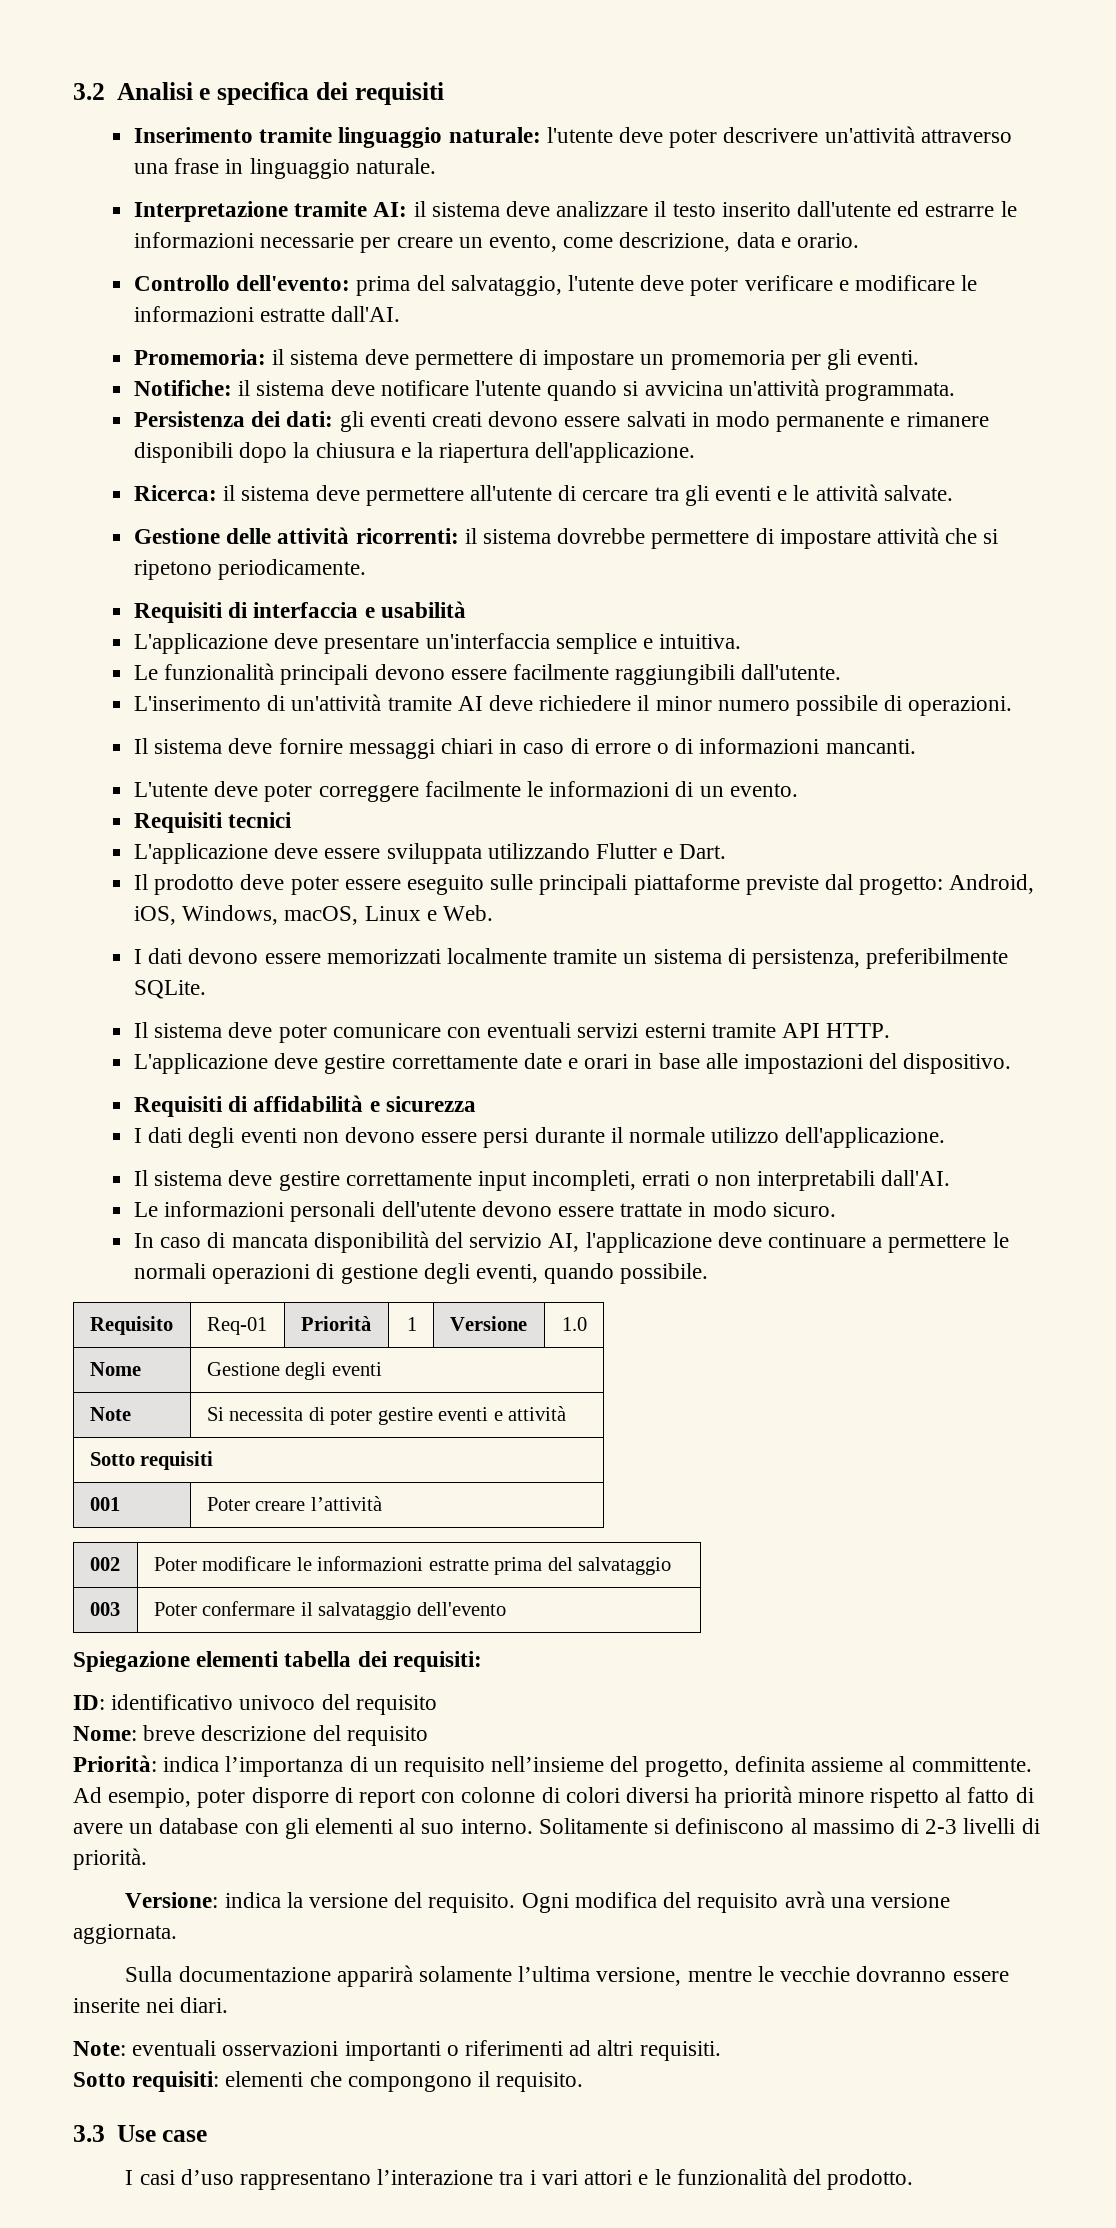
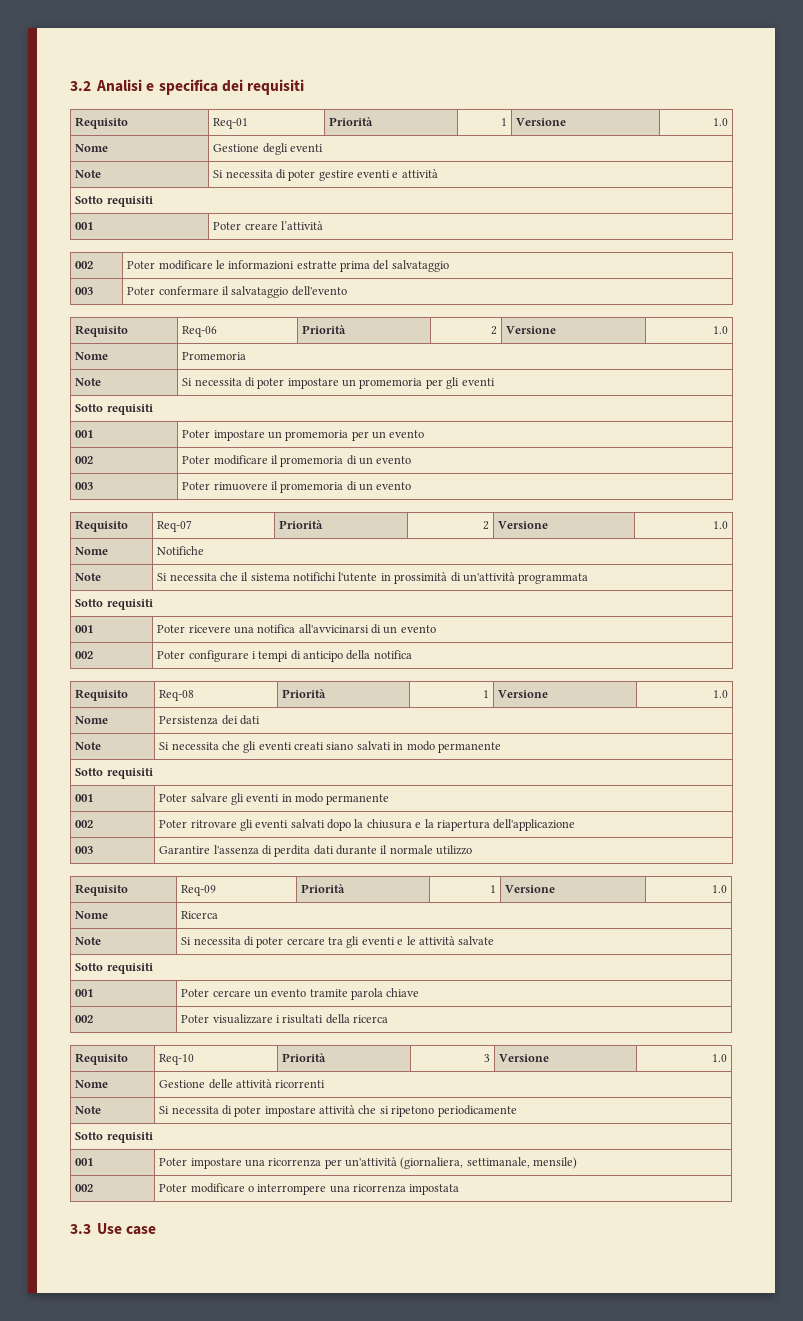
- Inserimento tramite linguaggio naturale: l'utente deve poter descrivere un'attività attraverso una frase in linguaggio naturale.
- Interpretazione tramite AI: il sistema deve analizzare il testo inserito dall'utente ed estrarre le informazioni necessarie per creare un evento, come descrizione, data e orario.
- Controllo dell'evento: prima del salvataggio, l'utente deve poter verificare e modificare le informazioni estratte dall'AI.
- Promemoria: il sistema deve permettere di impostare un promemoria per gli eventi.
- Notifiche: il sistema deve notificare l'utente quando si avvicina un'attività programmata.
- Persistenza dei dati: gli eventi creati devono essere salvati in modo permanente e rimanere disponibili dopo la chiusura e la riapertura dell'applicazione.
- Ricerca: il sistema deve permettere all'utente di cercare tra gli eventi e le attività salvate.
- Gestione delle attività ricorrenti: il sistema dovrebbe permettere di impostare attività che si ripetono periodicamente.
- Requisiti di interfaccia e usabilità
- L'applicazione deve presentare un'interfaccia semplice e intuitiva.
- Le funzionalità principali devono essere facilmente raggiungibili dall'utente.
- L'inserimento di un'attività tramite AI deve richiedere il minor numero possibile di operazioni.
- Il sistema deve fornire messaggi chiari in caso di errore o di informazioni mancanti.
- L'utente deve poter correggere facilmente le informazioni di un evento.
- Requisiti tecnici
- L'applicazione deve essere sviluppata utilizzando Flutter e Dart.
- Il prodotto deve poter essere eseguito sulle principali piattaforme previste dal progetto: Android, iOS, Windows, macOS, Linux e Web.
- I dati devono essere memorizzati localmente tramite un sistema di persistenza, preferibilmente SQLite.
- Il sistema deve poter comunicare con eventuali servizi esterni tramite API HTTP.
- L'applicazione deve gestire correttamente date e orari in base alle impostazioni del dispositivo.
- Requisiti di affidabilità e sicurezza
- I dati degli eventi non devono essere persi durante il normale utilizzo dell'applicazione.
- Il sistema deve gestire correttamente input incompleti, errati o non interpretabili dall'AI.
- Le informazioni personali dell'utente devono essere trattate in modo sicuro.
- In caso di mancata disponibilità del servizio AI, l'applicazione deve continuare a permettere le normali operazioni di gestione degli eventi, quando possibile.
- Spiegazione elementi tabella dei requisiti:
- ID: identificativo univoco del requisito
- Nome: breve descrizione del requisito
- Priorità: indica l’importanza di un requisito nell’insieme del progetto, definita assieme al committente. Ad esempio, poter disporre di report con colonne di colori diversi ha priorità minore rispetto al fatto di avere un database con gli elementi al suo interno. Solitamente si definiscono al massimo di 2-3 livelli di priorità.
- Versione: indica la versione del requisito. Ogni modifica del requisito avrà una versione aggiornata.
- Sulla documentazione apparirà solamente l’ultima versione, mentre le vecchie dovranno essere inserite nei diari.
- Note: eventuali osservazioni importanti o riferimenti ad altri requisiti.
- Sotto requisiti: elementi che compongono il requisito.
+ Requisito | Req-06 | Priorità | 2 | Versione | 1.0
+ Nome | Promemoria
+ Note | Si necessita di poter impostare un promemoria per gli eventi
+ Sotto requisiti
+ 001 | Poter impostare un promemoria per un evento
+ 002 | Poter modificare il promemoria di un evento
+ 003 | Poter rimuovere il promemoria di un evento
+ Requisito | Req-07 | Priorità | 2 | Versione | 1.0
+ Nome | Notifiche
+ Note | Si necessita che il sistema notifichi l'utente in prossimità di un'attività programmata
+ Sotto requisiti
+ 001 | Poter ricevere una notifica all'avvicinarsi di un evento
+ 002 | Poter configurare i tempi di anticipo della notifica
+ Requisito | Req-08 | Priorità | 1 | Versione | 1.0
+ Nome | Persistenza dei dati
+ Note | Si necessita che gli eventi creati siano salvati in modo permanente
+ Sotto requisiti
+ 001 | Poter salvare gli eventi in modo permanente
+ 002 | Poter ritrovare gli eventi salvati dopo la chiusura e la riapertura dell'applicazione
+ 003 | Garantire l'assenza di perdita dati durante il normale utilizzo
+ Requisito | Req-09 | Priorità | 1 | Versione | 1.0
+ Nome | Ricerca
+ Note | Si necessita di poter cercare tra gli eventi e le attività salvate
+ Sotto requisiti
+ 001 | Poter cercare un evento tramite parola chiave
+ 002 | Poter visualizzare i risultati della ricerca
+ Requisito | Req-10 | Priorità | 3 | Versione | 1.0
+ Nome | Gestione delle attività ricorrenti
+ Note | Si necessita di poter impostare attività che si ripetono periodicamente
+ Sotto requisiti
+ 001 | Poter impostare una ricorrenza per un'attività (giornaliera, settimanale, mensile)
+ 002 | Poter modificare o interrompere una ricorrenza impostata
  3.3 Use case
- I casi d’uso rappresentano l’interazione tra i vari attori e le funzionalità del prodotto.

